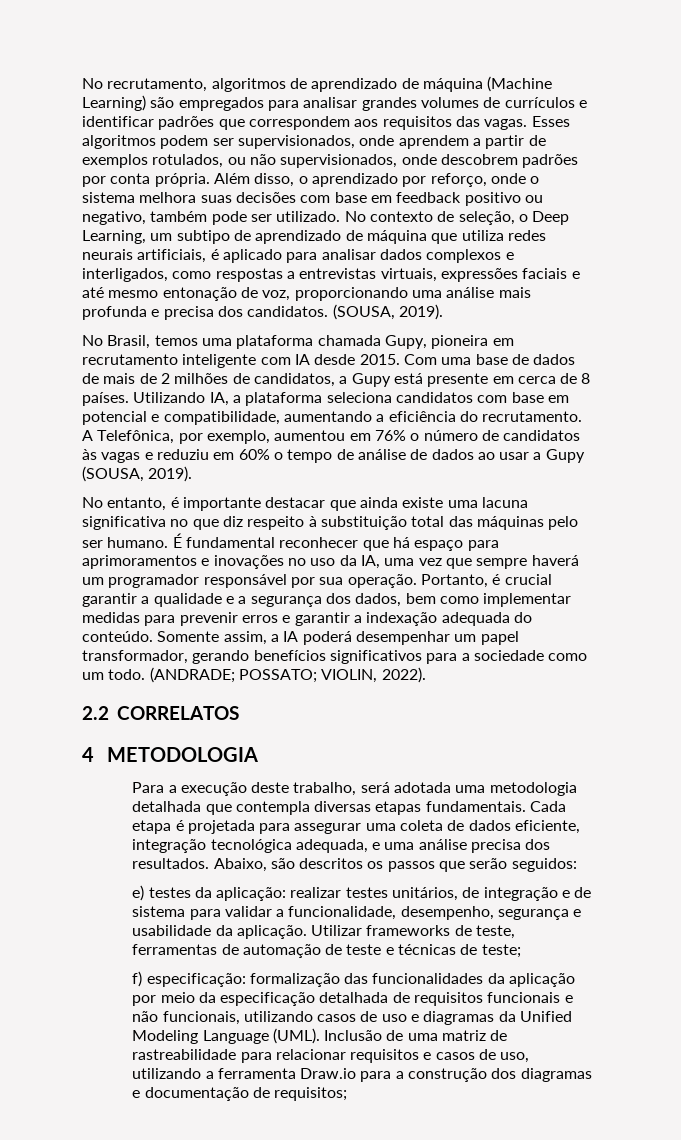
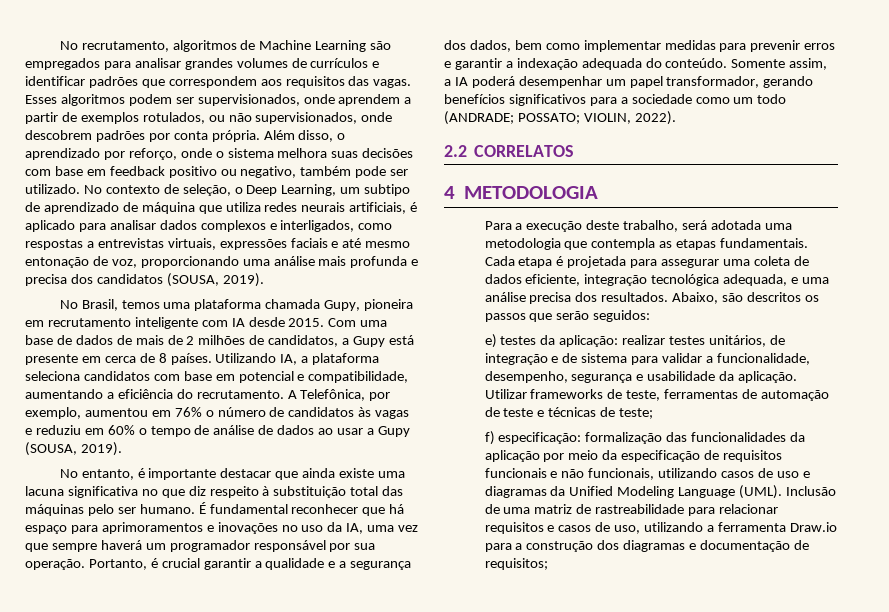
- No recrutamento, algoritmos de aprendizado de máquina (Machine Learning) são empregados para analisar grandes volumes de currículos e identificar padrões que correspondem aos requisitos das vagas.
+ No recrutamento, algoritmos de Machine Learning são empregados para analisar grandes volumes de currículos e identificar padrões que correspondem aos requisitos das vagas.
- No contexto de seleção, o Deep Learning, um subtipo de aprendizado de máquina que utiliza redes neurais artificiais, é aplicado para analisar dados complexos e interligados, como respostas a entrevistas virtuais, expressões faciais e até mesmo entonação de voz, proporcionando uma análise mais profunda e precisa dos candidatos. (SOUSA, 2019).
+ No contexto de seleção, o Deep Learning, um subtipo de aprendizado de máquina que utiliza redes neurais artificiais, é aplicado para analisar dados complexos e interligados, como respostas a entrevistas virtuais, expressões faciais e até mesmo entonação de voz, proporcionando uma análise mais profunda e precisa dos candidatos (SOUSA, 2019).
- Somente assim, a IA poderá desempenhar um papel transformador, gerando benefícios significativos para a sociedade como um todo. (ANDRADE; POSSATO; VIOLIN, 2022).
+ Somente assim, a IA poderá desempenhar um papel transformador, gerando benefícios significativos para a sociedade como um todo (ANDRADE; POSSATO; VIOLIN, 2022).
- Para a execução deste trabalho, será adotada uma metodologia detalhada que contempla diversas etapas fundamentais.
+ Para a execução deste trabalho, será adotada uma metodologia que contempla as etapas fundamentais.
- f) especificação: formalização das funcionalidades da aplicação por meio da especificação detalhada de requisitos funcionais e não funcionais, utilizando casos de uso e diagramas da Unified Modeling Language (UML).
+ f) especificação: formalização das funcionalidades da aplicação por meio da especificação de requisitos funcionais e não funcionais, utilizando casos de uso e diagramas da Unified Modeling Language (UML).

